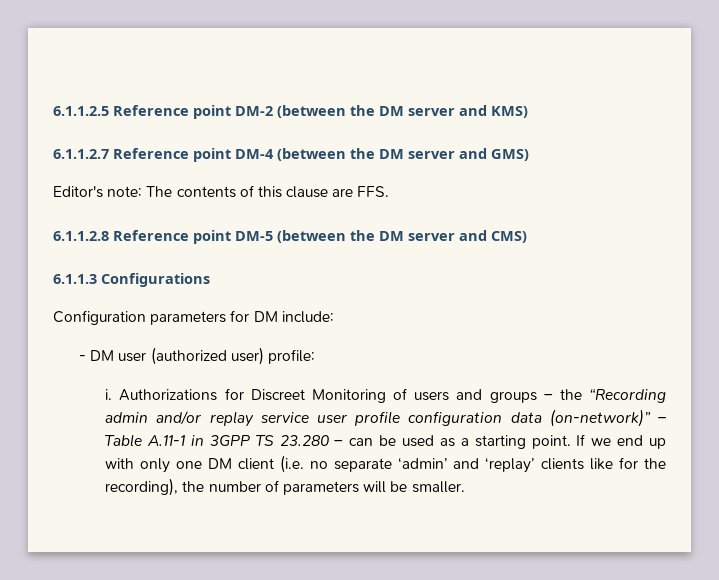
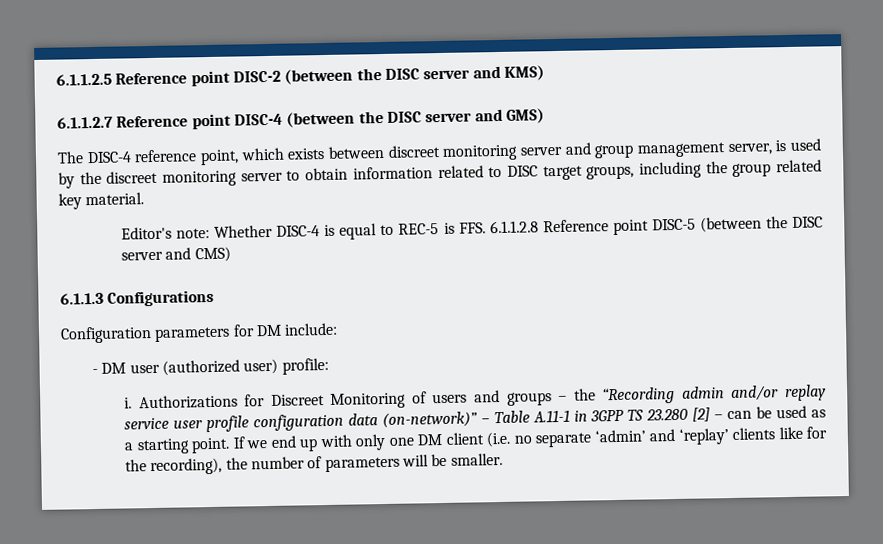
- 6.1.1.2.5 Reference point DM-2 (between the DM server and KMS)
+ 6.1.1.2.5 Reference point DISC-2 (between the DISC server and KMS)
- 6.1.1.2.7 Reference point DM-4 (between the DM server and GMS)
+ 6.1.1.2.7 Reference point DISC-4 (between the DISC server and GMS)
- Editor's note: The contents of this clause are FFS.
- 6.1.1.2.8 Reference point DM-5 (between the DM server and CMS)
+ The DISC-4 reference point, which exists between discreet monitoring server and group management server, is used by the discreet monitoring server to obtain information related to DISC target groups, including the group related key material.
+ Editor's note: Whether DISC-4 is equal to REC-5 is FFS. 6.1.1.2.8 Reference point DISC-5 (between the DISC server and CMS)
- Authorizations for Discreet Monitoring of users and groups – the “Recording admin and/or replay service user profile configuration data (on-network)” – Table A.11-1 in 3GPP TS 23.280 – can be used as a starting point.
+ Authorizations for Discreet Monitoring of users and groups – the “Recording admin and/or replay service user profile configuration data (on-network)” – Table A.11-1 in 3GPP TS 23.280 [2] – can be used as a starting point.

